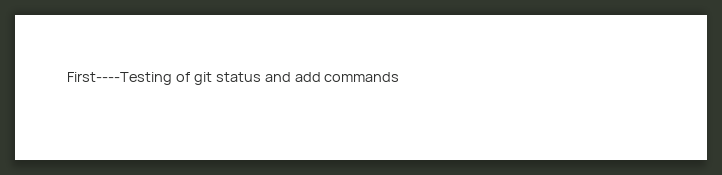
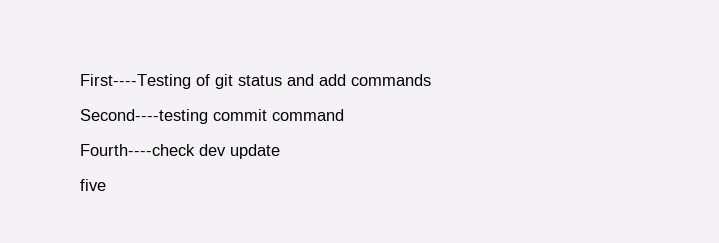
+ Second----testing commit command
+ Fourth----check dev update
+ five

